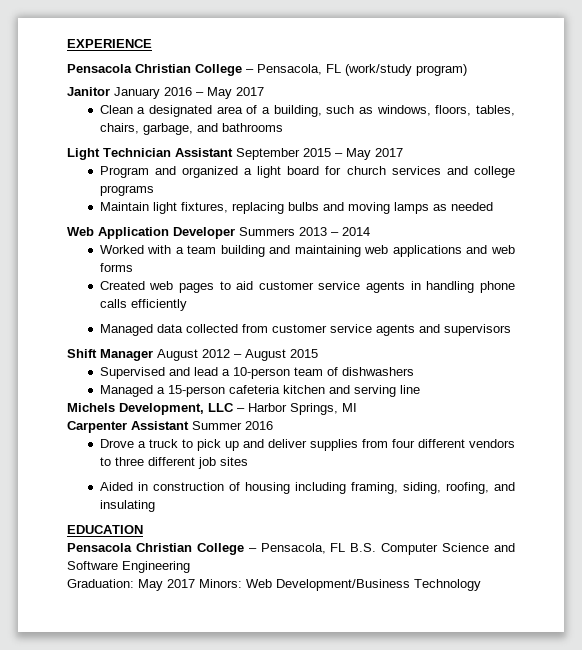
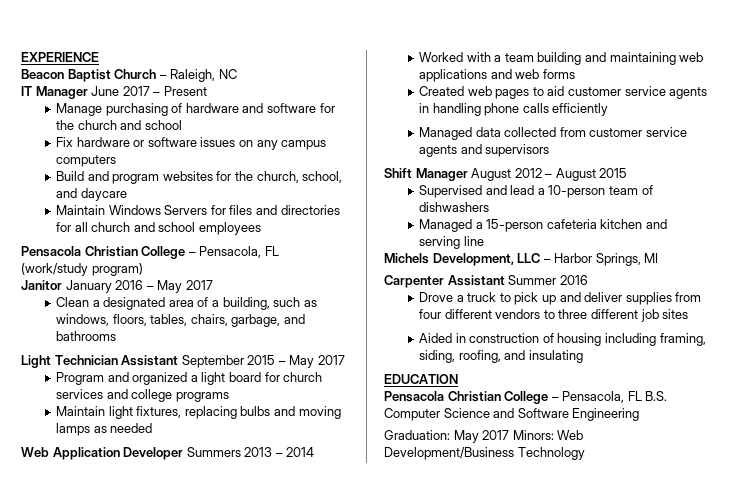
+ Beacon Baptist Church – Raleigh, NC
+ IT Manager June 2017 – Present
+ Manage purchasing of hardware and software for the church and school
+ Fix hardware or software issues on any campus computers
+ Build and program websites for the church, school, and daycare
+ Maintain Windows Servers for files and directories for all church and school employees

